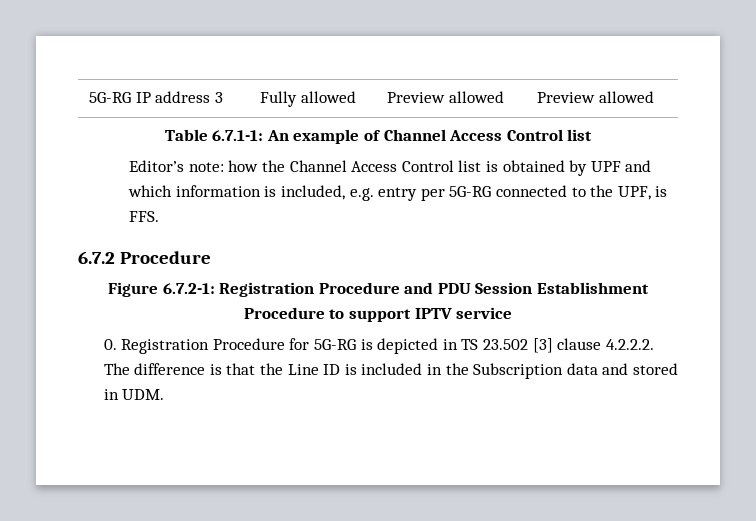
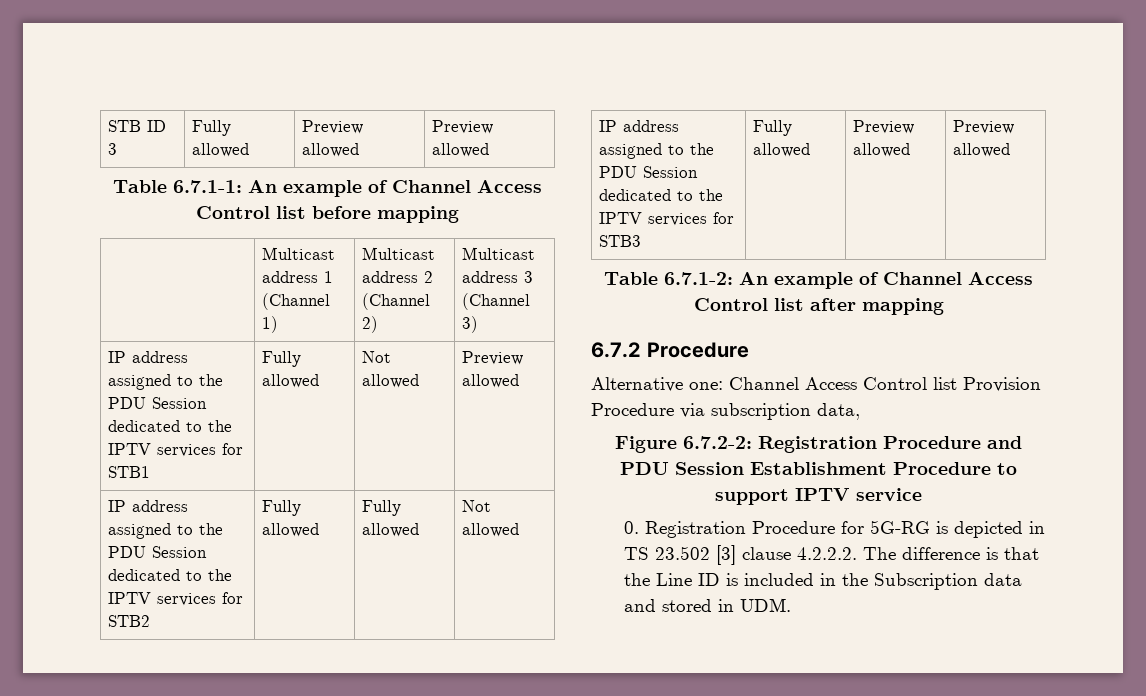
- 5G-RG IP address 3 | Fully allowed | Preview allowed | Preview allowed
+ STB ID 3 | Fully allowed | Preview allowed | Preview allowed
- Table 6.7.1-1: An example of Channel Access Control list
- Editor’s note: how the Channel Access Control list is obtained by UPF and which information is included, e.g. entry per 5G-RG connected to the UPF, is FFS.
+ Table 6.7.1-1: An example of Channel Access Control list before mapping
+ | Multicast address 1 (Channel 1) | Multicast address 2 (Channel 2) | Multicast address 3 (Channel 3)
+ IP address assigned to the PDU Session dedicated to the IPTV services for STB1 | Fully allowed | Not allowed | Preview allowed
+ IP address assigned to the PDU Session dedicated to the IPTV services for STB2 | Fully allowed | Fully allowed | Not allowed
+ IP address assigned to the PDU Session dedicated to the IPTV services for STB3 | Fully allowed | Preview allowed | Preview allowed
+ Table 6.7.1-2: An example of Channel Access Control list after mapping
  6.7.2 Procedure
+ Alternative one: Channel Access Control list Provision Procedure via subscription data,
- Figure 6.7.2-1: Registration Procedure and PDU Session Establishment Procedure to support IPTV service
+ Figure 6.7.2-2: Registration Procedure and PDU Session Establishment Procedure to support IPTV service

